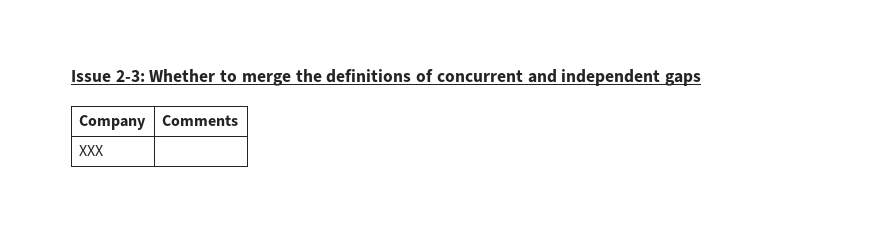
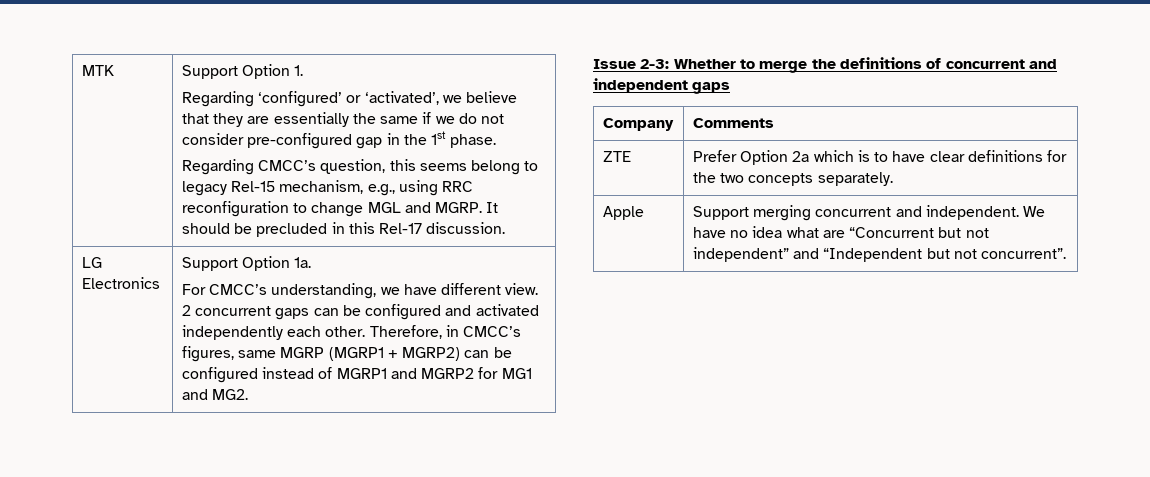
+ MTK | Support Option 1.
+ Regarding ‘configured’ or ‘activated’, we believe that they are essentially the same if we do not consider pre-configured gap in the 1st phase.
+ Regarding CMCC’s question, this seems belong to legacy Rel-15 mechanism, e.g., using RRC reconfiguration to change MGL and MGRP. It should be precluded in this Rel-17 discussion.
+ LG Electronics | Support Option 1a.
+ For CMCC’s understanding, we have different view. 2 concurrent gaps can be configured and activated independently each other. Therefore, in CMCC’s figures, same MGRP (MGRP1 + MGRP2) can be configured instead of MGRP1 and MGRP2 for MG1 and MG2.
- XXX |
+ ZTE | Prefer Option 2a which is to have clear definitions for the two concepts separately.
+ Apple | Support merging concurrent and independent. We have no idea what are “Concurrent but not independent” and “Independent but not concurrent”.

